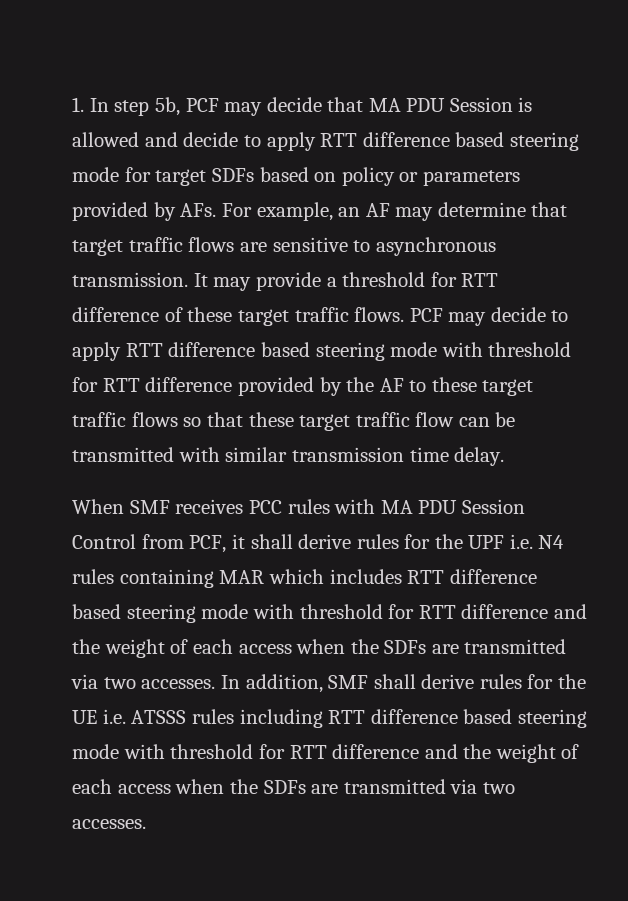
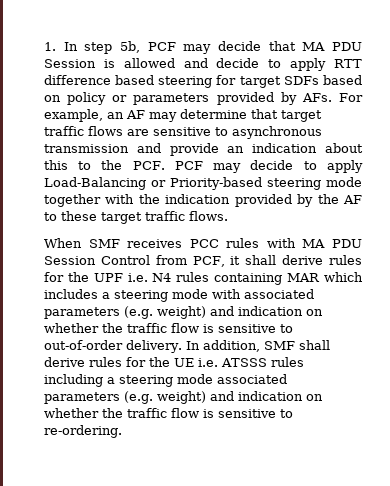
- 1. In step 5b, PCF may decide that MA PDU Session is allowed and decide to apply RTT difference based steering mode for target SDFs based on policy or parameters provided by AFs. For example, an AF may determine that target traffic flows are sensitive to asynchronous transmission. It may provide a threshold for RTT difference of these target traffic flows. PCF may decide to apply RTT difference based steering mode with threshold for RTT difference provided by the AF to these target traffic flows so that these target traffic flow can be transmitted with similar transmission time delay.
+ 1. In step 5b, PCF may decide that MA PDU Session is allowed and decide to apply RTT difference based steering for target SDFs based on policy or parameters provided by AFs. For example, an AF may determine that target traffic flows are sensitive to asynchronous transmission and provide an indication about this to the PCF. PCF may decide to apply Load-Balancing or Priority-based steering mode together with the indication provided by the AF to these target traffic flows.
- When SMF receives PCC rules with MA PDU Session Control from PCF, it shall derive rules for the UPF i.e. N4 rules containing MAR which includes RTT difference based steering mode with threshold for RTT difference and the weight of each access when the SDFs are transmitted via two accesses.
+ When SMF receives PCC rules with MA PDU Session Control from PCF, it shall derive rules for the UPF i.e. N4 rules containing MAR which includes a steering mode with associated parameters (e.g. weight) and indication on whether the traffic flow is sensitive to out-of-order delivery.
- In addition, SMF shall derive rules for the UE i.e. ATSSS rules including RTT difference based steering mode with threshold for RTT difference and the weight of each access when the SDFs are transmitted via two accesses.
+ In addition, SMF shall derive rules for the UE i.e. ATSSS rules including a steering mode associated parameters (e.g. weight) and indication on whether the traffic flow is sensitive to re-ordering.

